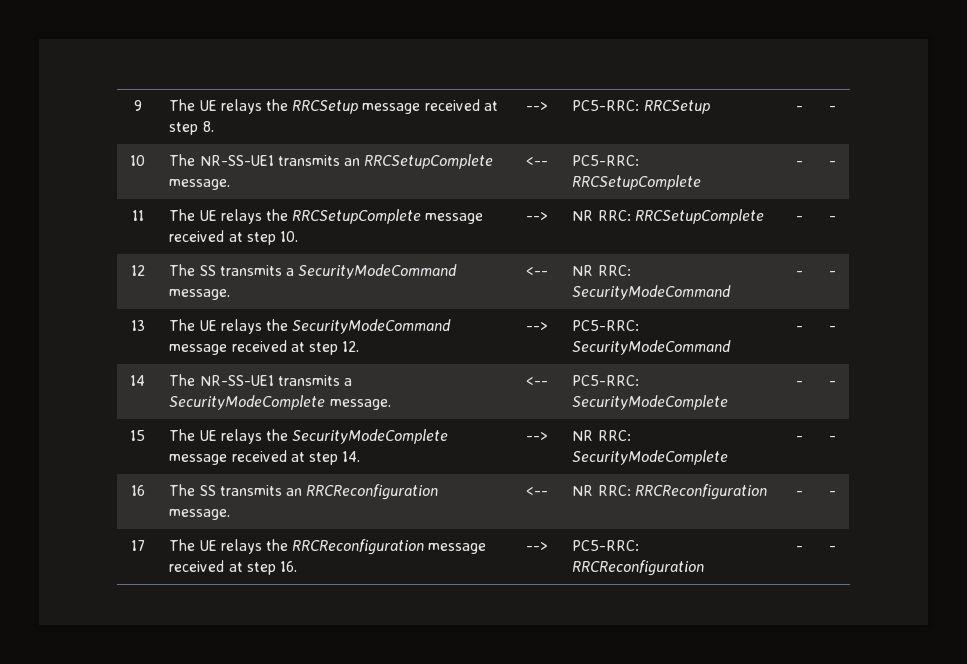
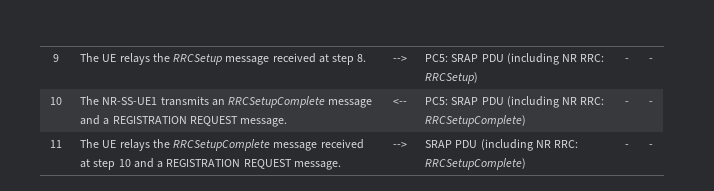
- 9 | The UE relays the RRCSetup message received at step 8. | --> | PC5-RRC: RRCSetup | - | -
+ 9 | The UE relays the RRCSetup message received at step 8. | --> | PC5: SRAP PDU (including NR RRC: RRCSetup) | - | -
- 10 | The NR-SS-UE1 transmits an RRCSetupComplete message. | <-- | PC5-RRC: RRCSetupComplete | - | -
+ 10 | The NR-SS-UE1 transmits an RRCSetupComplete message and a REGISTRATION REQUEST message. | <-- | PC5: SRAP PDU (including NR RRC: RRCSetupComplete) | - | -
- 11 | The UE relays the RRCSetupComplete message received at step 10. | --> | NR RRC: RRCSetupComplete | - | -
- 12 | The SS transmits a SecurityModeCommand message. | <-- | NR RRC: SecurityModeCommand | - | -
- 13 | The UE relays the SecurityModeCommand message received at step 12. | --> | PC5-RRC: SecurityModeCommand | - | -
- 14 | The NR-SS-UE1 transmits a SecurityModeComplete message. | <-- | PC5-RRC: SecurityModeComplete | - | -
- 15 | The UE relays the SecurityModeComplete message received at step 14. | --> | NR RRC: SecurityModeComplete | - | -
- 16 | The SS transmits an RRCReconfiguration message. | <-- | NR RRC: RRCReconfiguration | - | -
- 17 | The UE relays the RRCReconfiguration message received at step 16. | --> | PC5-RRC: RRCReconfiguration | - | -
+ 11 | The UE relays the RRCSetupComplete message received at step 10 and a REGISTRATION REQUEST message. | --> | SRAP PDU (including NR RRC: RRCSetupComplete) | - | -

